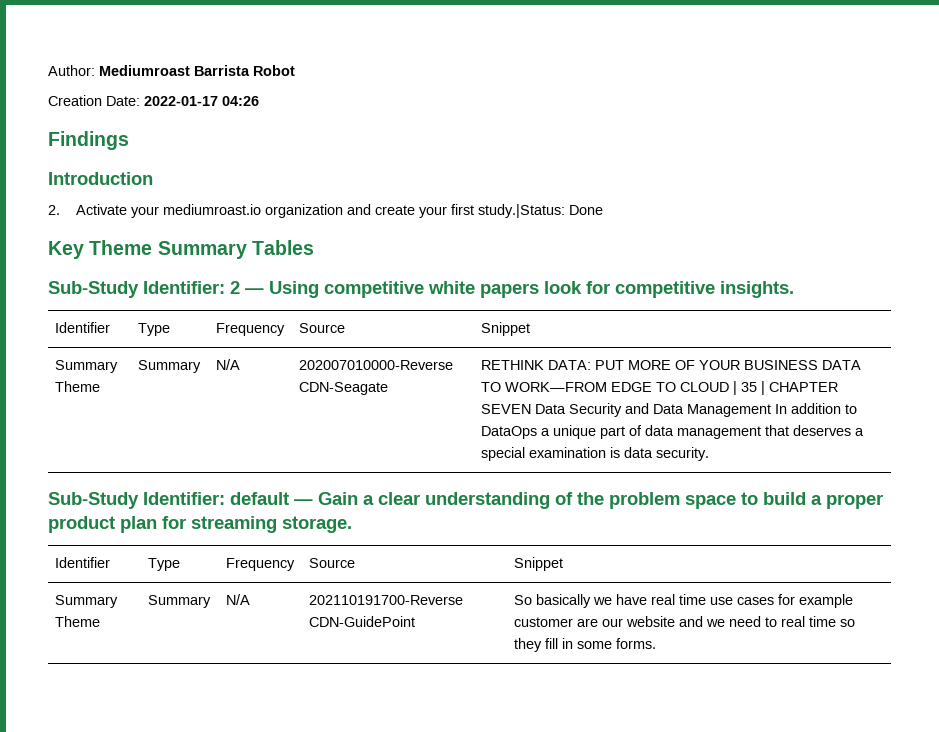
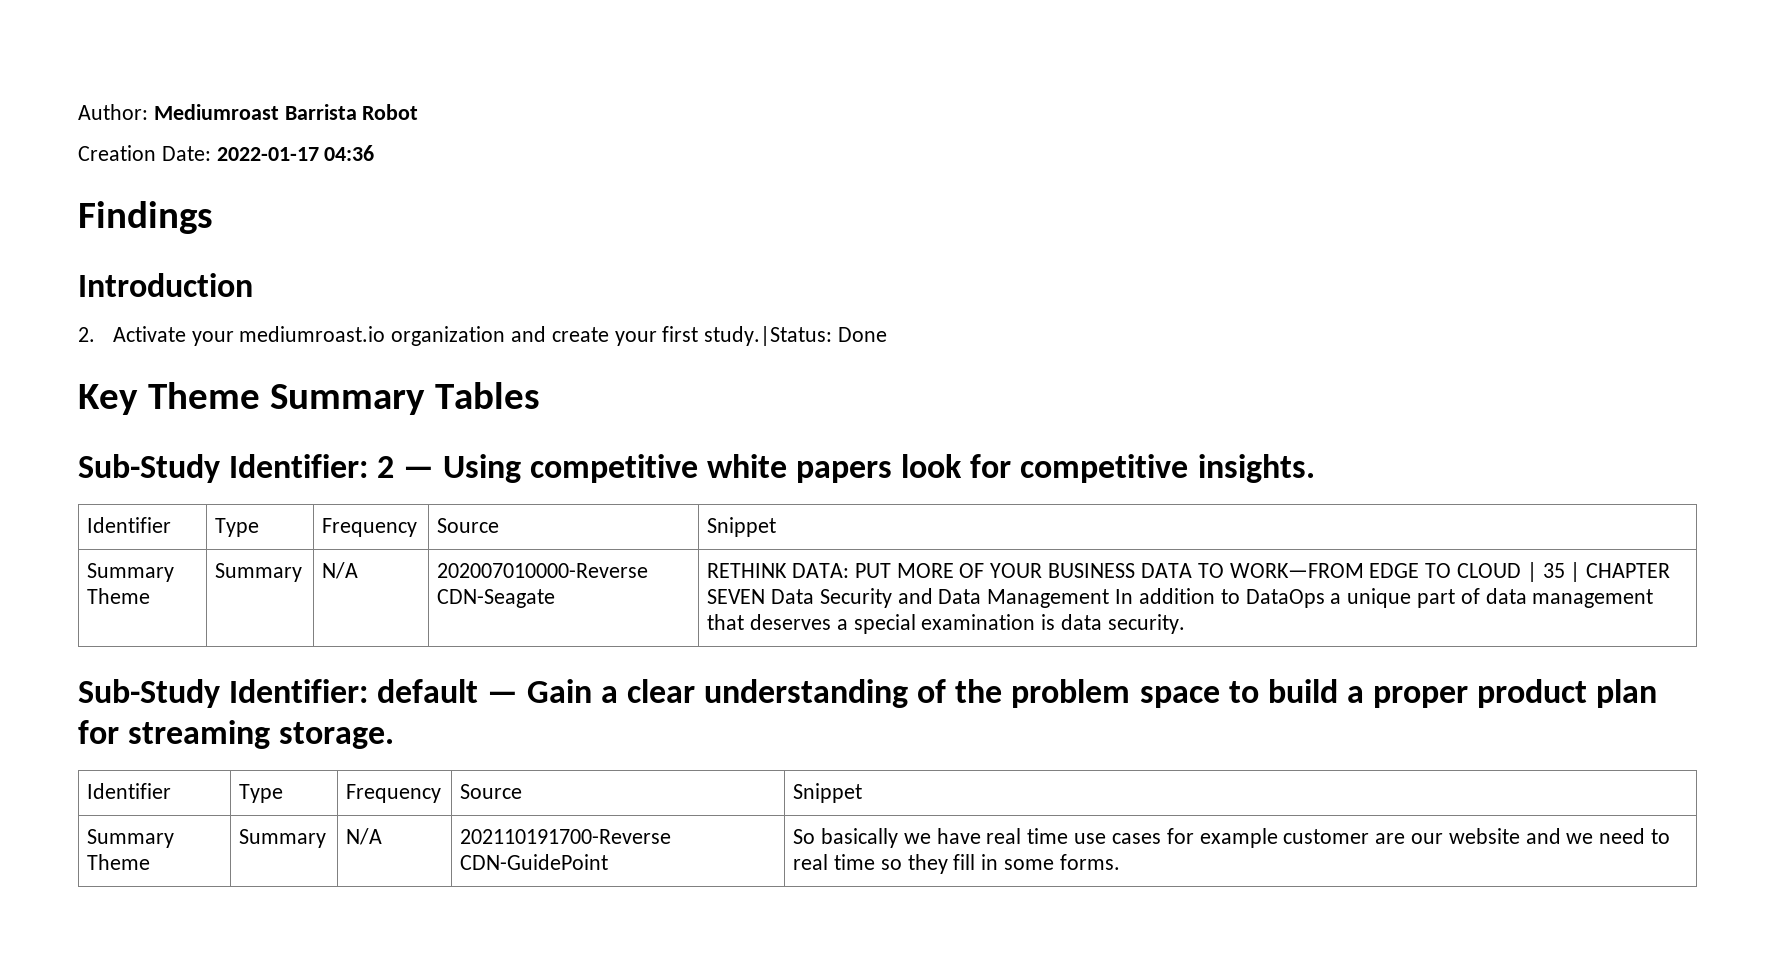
- Creation Date: 2022-01-17 04:26
+ Creation Date: 2022-01-17 04:36

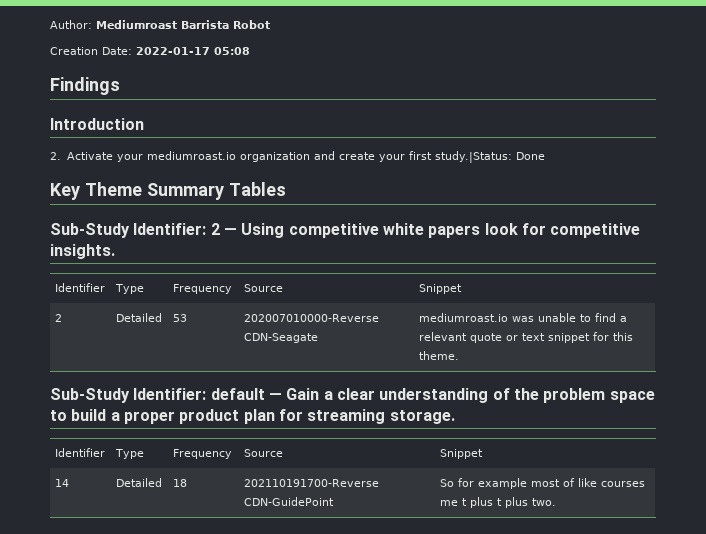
- Creation Date: 2022-01-17 04:36
+ Creation Date: 2022-01-17 05:08
- Summary Theme | Summary | N/A | 202007010000-Reverse CDN-Seagate | RETHINK DATA: PUT MORE OF YOUR BUSINESS DATA TO WORK—FROM EDGE TO CLOUD | 35 | CHAPTER SEVEN Data Security and Data Management In addition to DataOps a unique part of data management that deserves a special examination is data security.
+ 2 | Detailed | 53 | 202007010000-Reverse CDN-Seagate | mediumroast.io was unable to find a relevant quote or text snippet for this theme.
- Summary Theme | Summary | N/A | 202110191700-Reverse CDN-GuidePoint | So basically we have real time use cases for example customer are our website and we need to real time so they fill in some forms.
+ 14 | Detailed | 18 | 202110191700-Reverse CDN-GuidePoint | So for example most of like courses me t plus t plus two.

